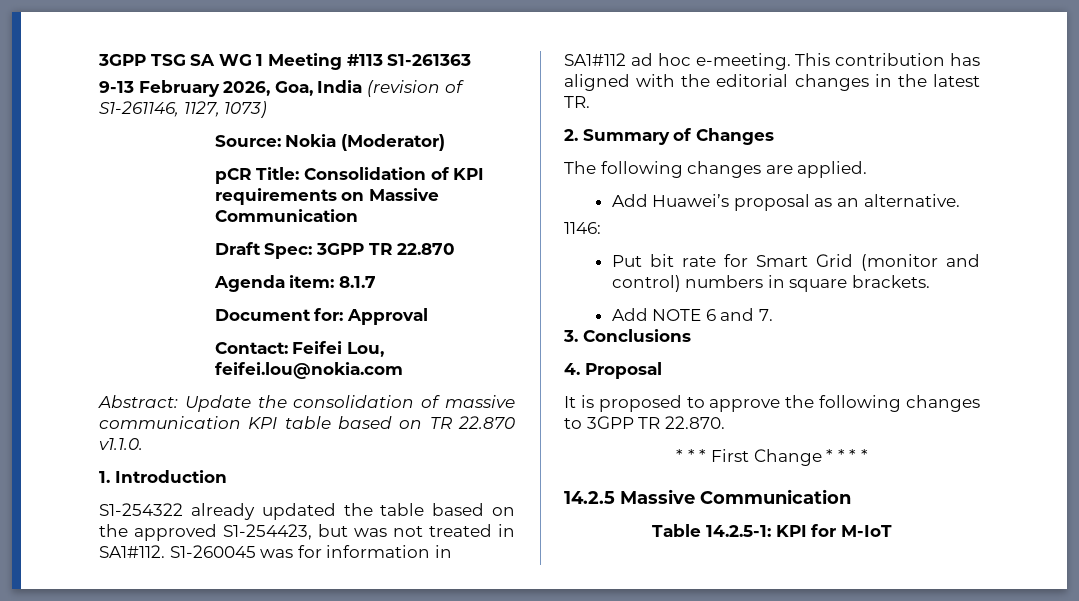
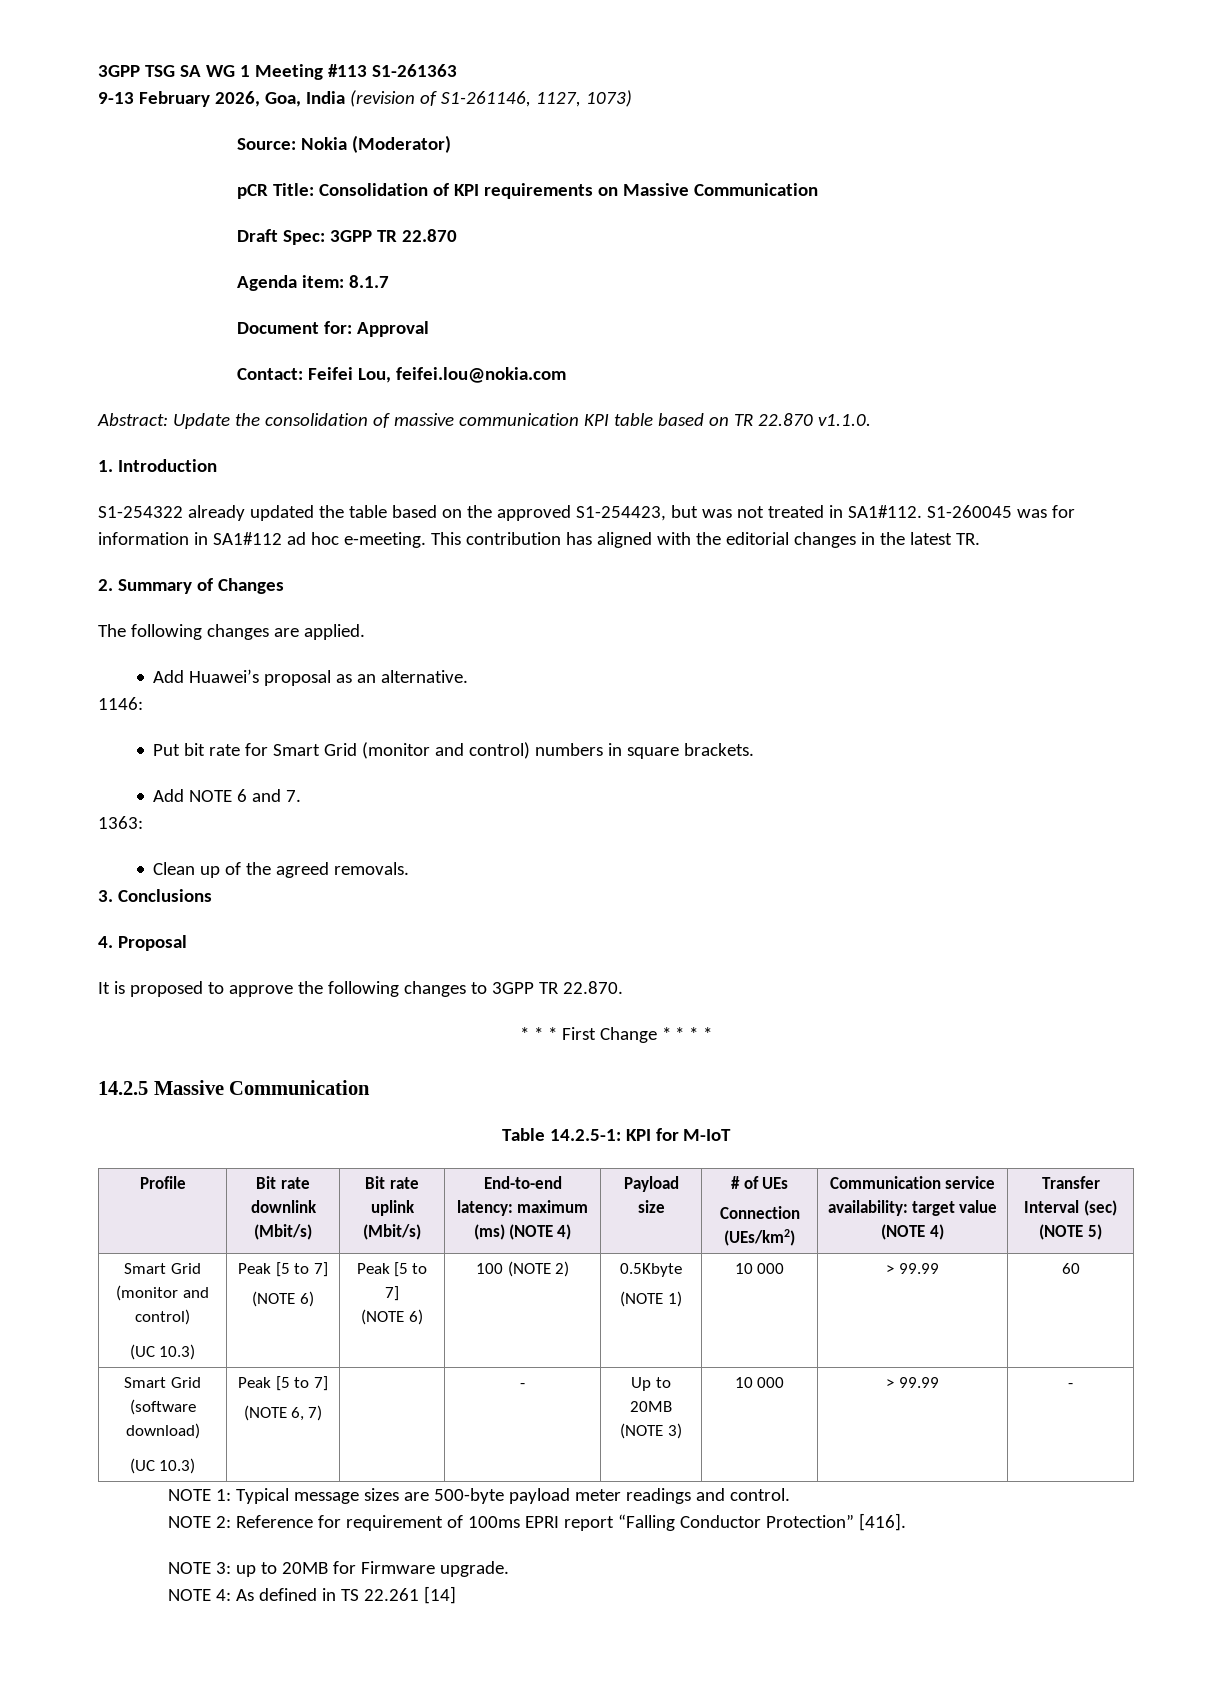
+ 1363:
+ Clean up of the agreed removals.
+ Profile | Bit rate downlink (Mbit/s) | Bit rate uplink (Mbit/s) | End-to-end latency: maximum (ms) (NOTE 4) | Payload size | # of UEs
+ Connection (UEs/km2) | Communication service availability: target value (NOTE 4) | Transfer Interval (sec) (NOTE 5)
+ Smart Grid (monitor and control)
+ (UC 10.3) | Peak [5 to 7]
+ (NOTE 6) | Peak [5 to 7]
+ (NOTE 6) | 100 (NOTE 2) | 0.5Kbyte
+ (NOTE 1) | 10 000 | > 99.99 | 60
+ Smart Grid (software download)
+ (UC 10.3) | Peak [5 to 7]
+ (NOTE 6, 7) | | - | Up to 20MB (NOTE 3) | 10 000 | > 99.99 | -
+ NOTE 1: Typical message sizes are 500-byte payload meter readings and control.
+ NOTE 2: Reference for requirement of 100ms EPRI report “Falling Conductor Protection” [416].
+ NOTE 3: up to 20MB for Firmware upgrade.
+ NOTE 4: As defined in TS 22.261 [14]

